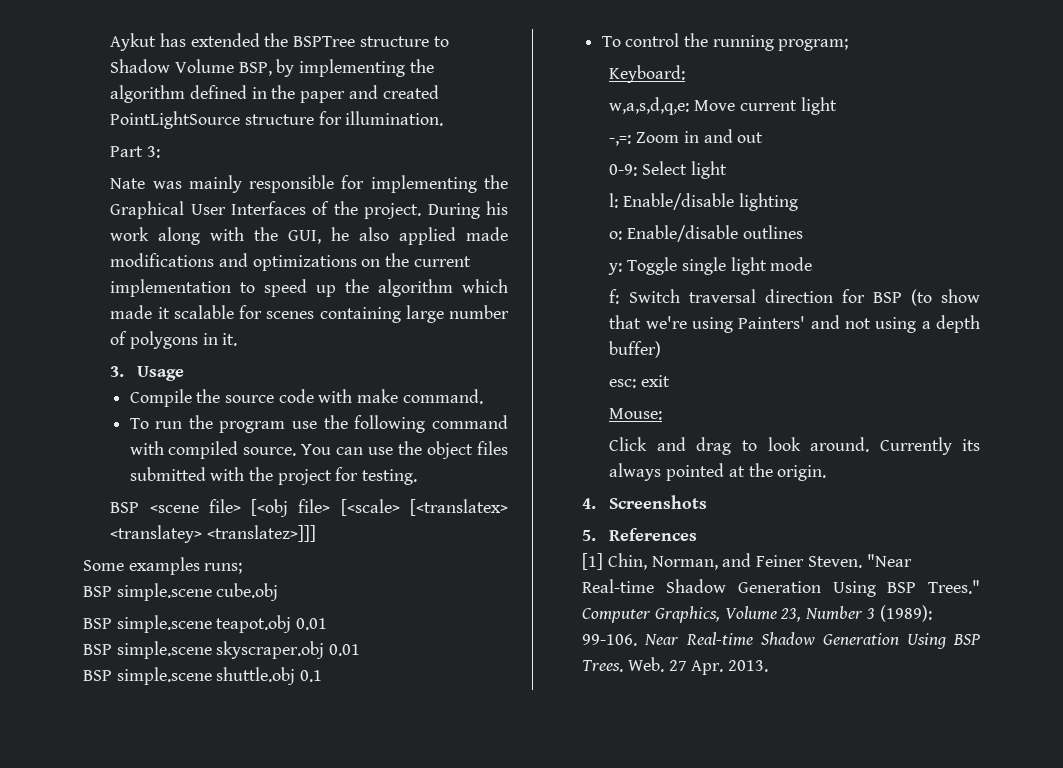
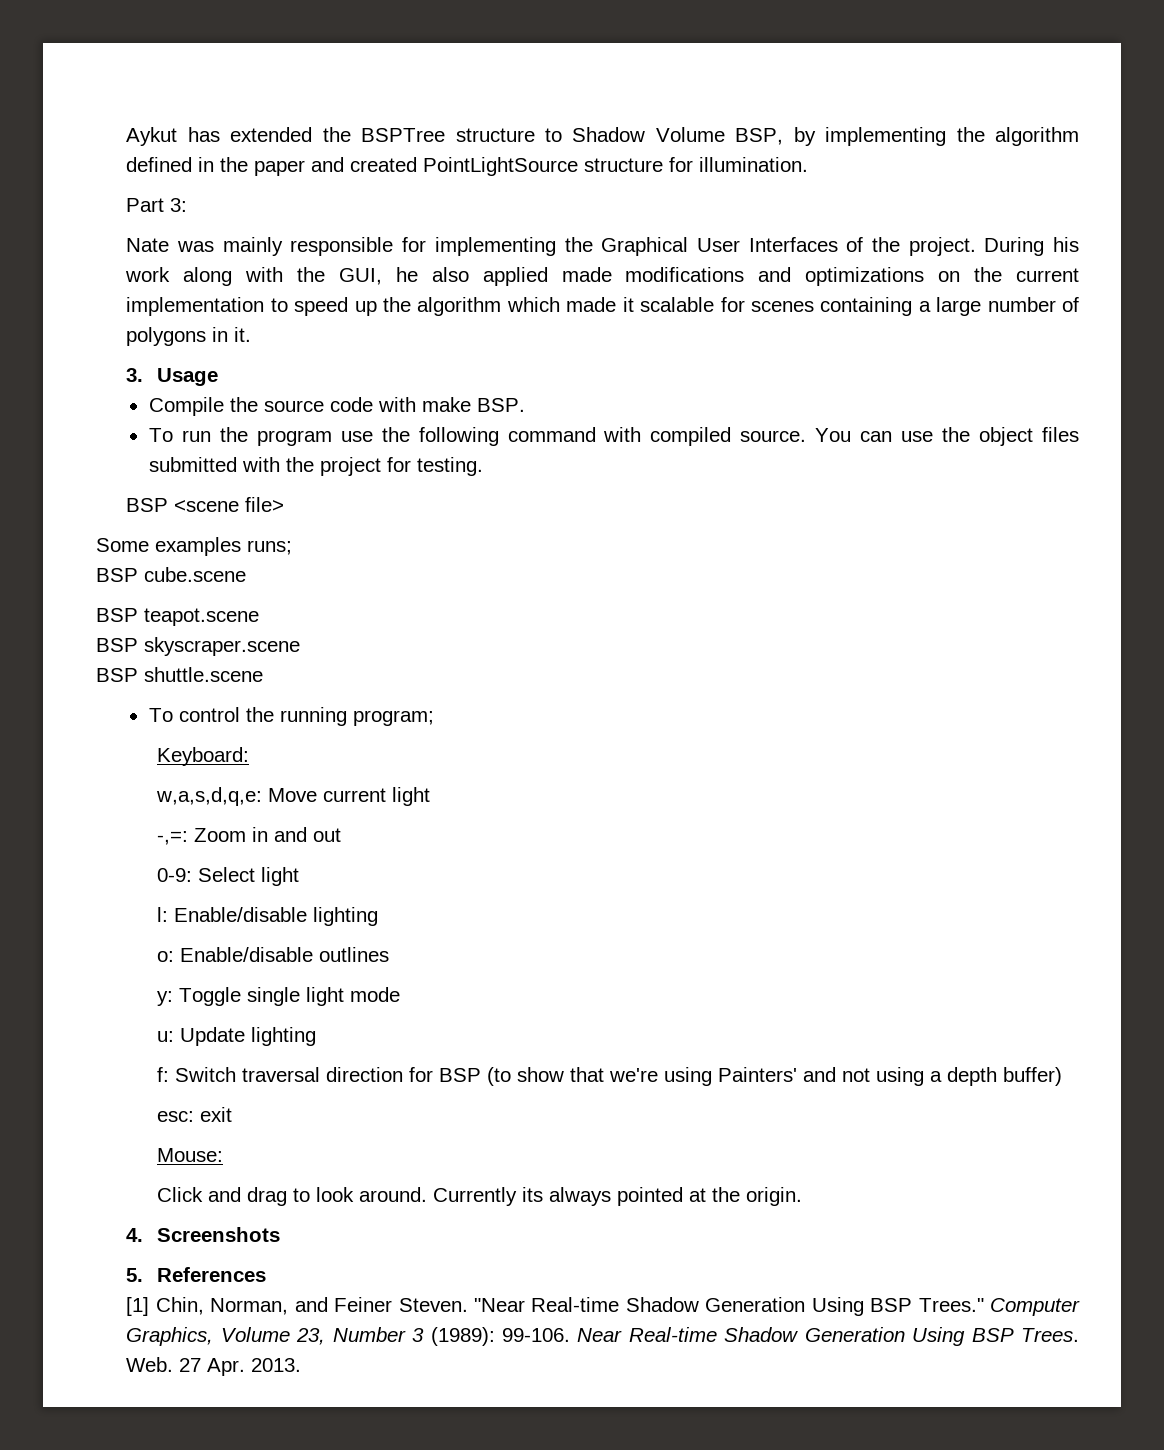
- During his work along with the GUI, he also applied made modifications and optimizations on the current implementation to speed up the algorithm which made it scalable for scenes containing large number of polygons in it.
+ During his work along with the GUI, he also applied made modifications and optimizations on the current implementation to speed up the algorithm which made it scalable for scenes containing a large number of polygons in it.
- Compile the source code with make command.
+ Compile the source code with make BSP.
- BSP <scene file> [<obj file> [<scale> [<translatex> <translatey> <translatez>]]]
+ BSP <scene file>
- BSP simple.scene cube.obj
- BSP simple.scene teapot.obj 0.01
- BSP simple.scene skyscraper.obj 0.01
- BSP simple.scene shuttle.obj 0.1
+ BSP cube.scene
+ BSP teapot.scene
+ BSP skyscraper.scene
+ BSP shuttle.scene
+ u: Update lighting

